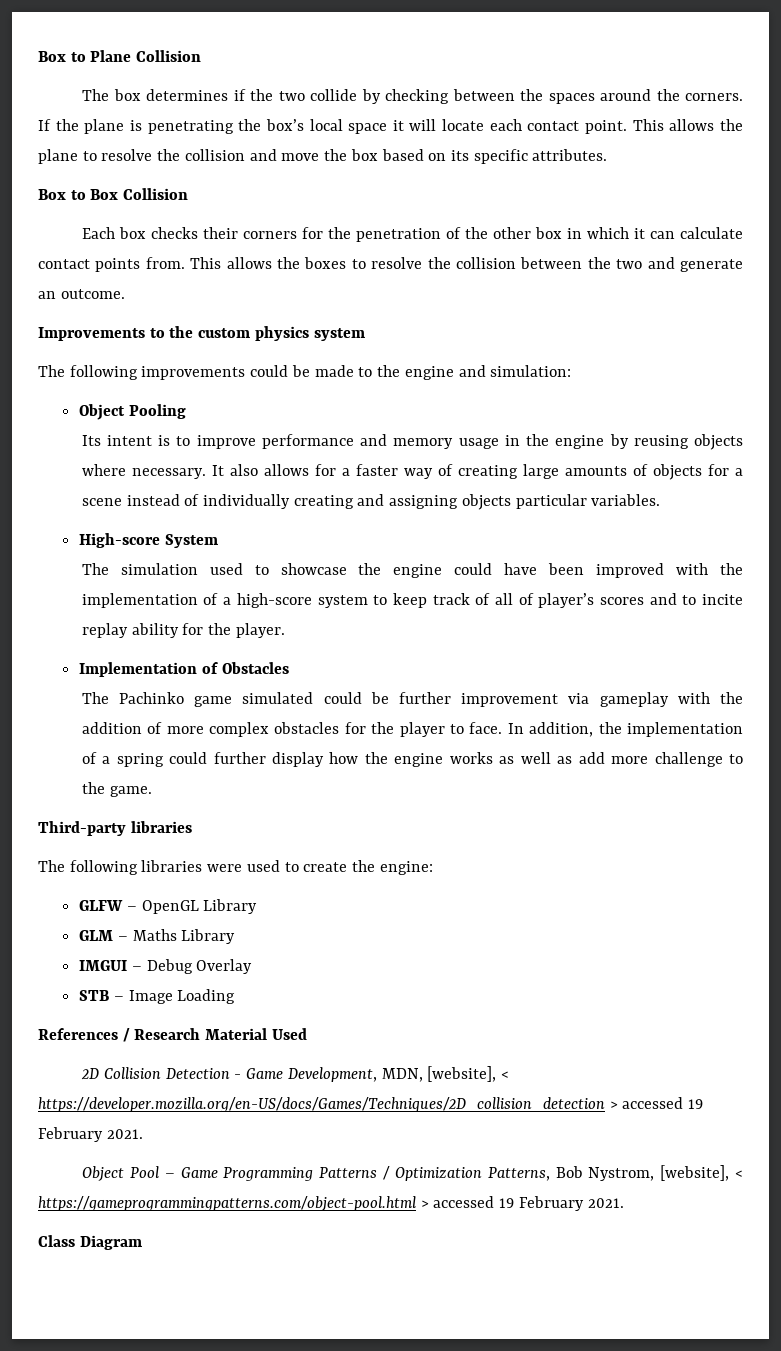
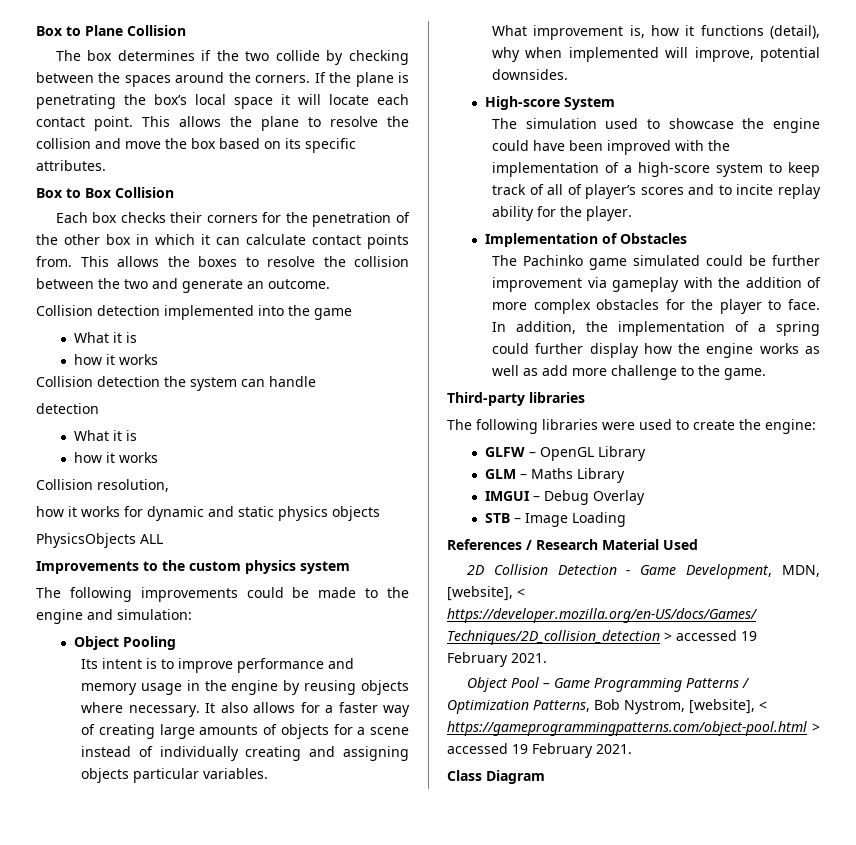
+ Collision detection implemented into the game
+ What it is
+ how it works
+ Collision detection the system can handle
+ detection
+ What it is
+ how it works
+ Collision resolution,
+ how it works for dynamic and static physics objects
+ PhysicsObjects ALL
+ What improvement is, how it functions (detail), why when implemented will improve, potential downsides.

